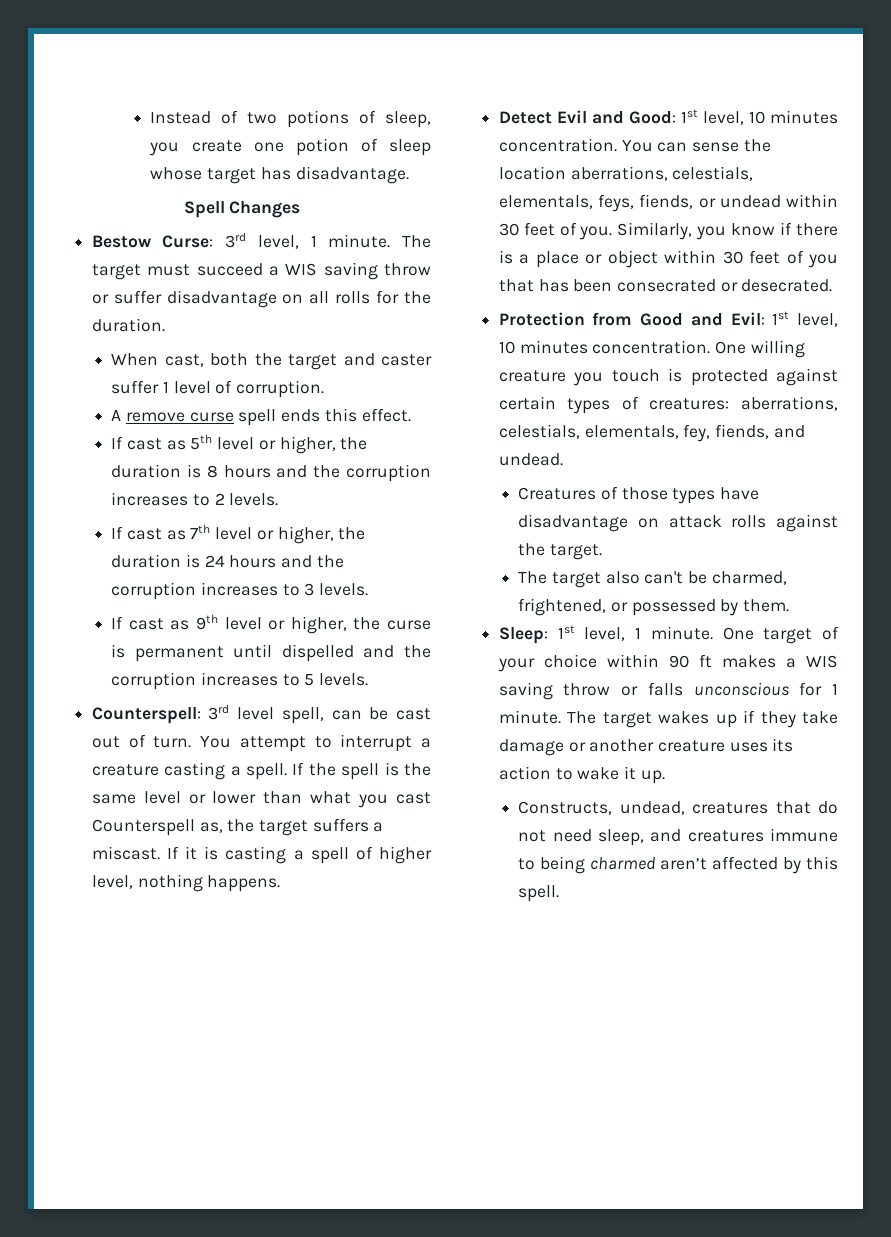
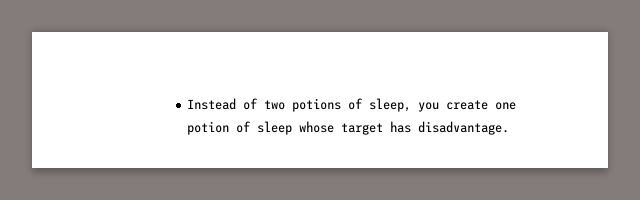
- Spell Changes
- Bestow Curse: 3rd level, 1 minute. The target must succeed a WIS saving throw or suffer disadvantage on all rolls for the duration.
- When cast, both the target and caster suffer 1 level of corruption.
- A remove curse spell ends this effect.
- If cast as 5th level or higher, the duration is 8 hours and the corruption increases to 2 levels.
- If cast as 7th level or higher, the duration is 24 hours and the corruption increases to 3 levels.
- If cast as 9th level or higher, the curse is permanent until dispelled and the corruption increases to 5 levels.
- Counterspell: 3rd level spell, can be cast out of turn. You attempt to interrupt a creature casting a spell. If the spell is the same level or lower than what you cast Counterspell as, the target suffers a miscast. If it is casting a spell of higher level, nothing happens.
- Detect Evil and Good: 1st level, 10 minutes concentration. You can sense the location aberrations, celestials, elementals, feys, fiends, or undead within 30 feet of you. Similarly, you know if there is a place or object within 30 feet of you that has been consecrated or desecrated.
- Protection from Good and Evil: 1st level, 10 minutes concentration. One willing creature you touch is protected against certain types of creatures: aberrations, celestials, elementals, fey, fiends, and undead.
- Creatures of those types have disadvantage on attack rolls against the target.
- The target also can't be charmed, frightened, or possessed by them.
- Sleep: 1st level, 1 minute. One target of your choice within 90 ft makes a WIS saving throw or falls unconscious for 1 minute. The target wakes up if they take damage or another creature uses its action to wake it up.
- Constructs, undead, creatures that do not need sleep, and creatures immune to being charmed aren’t affected by this spell.

